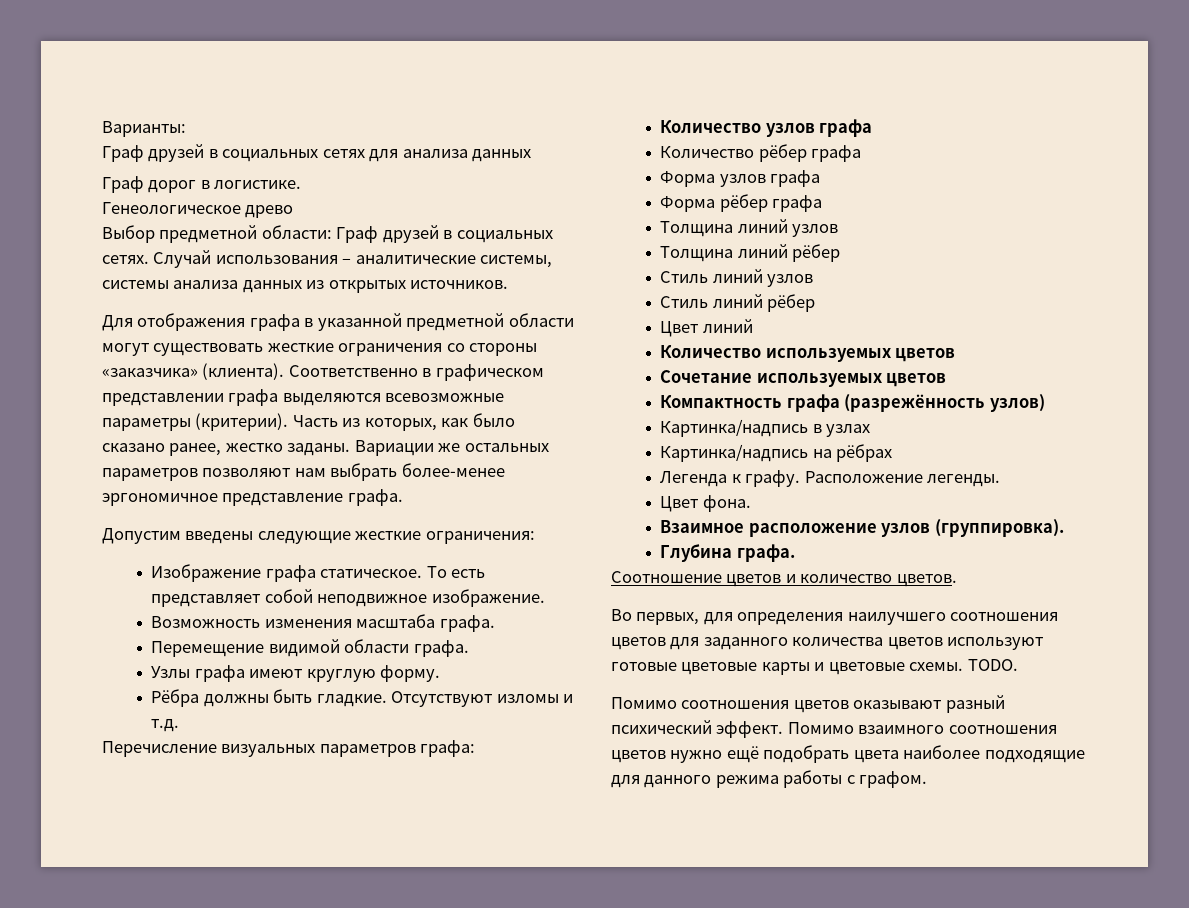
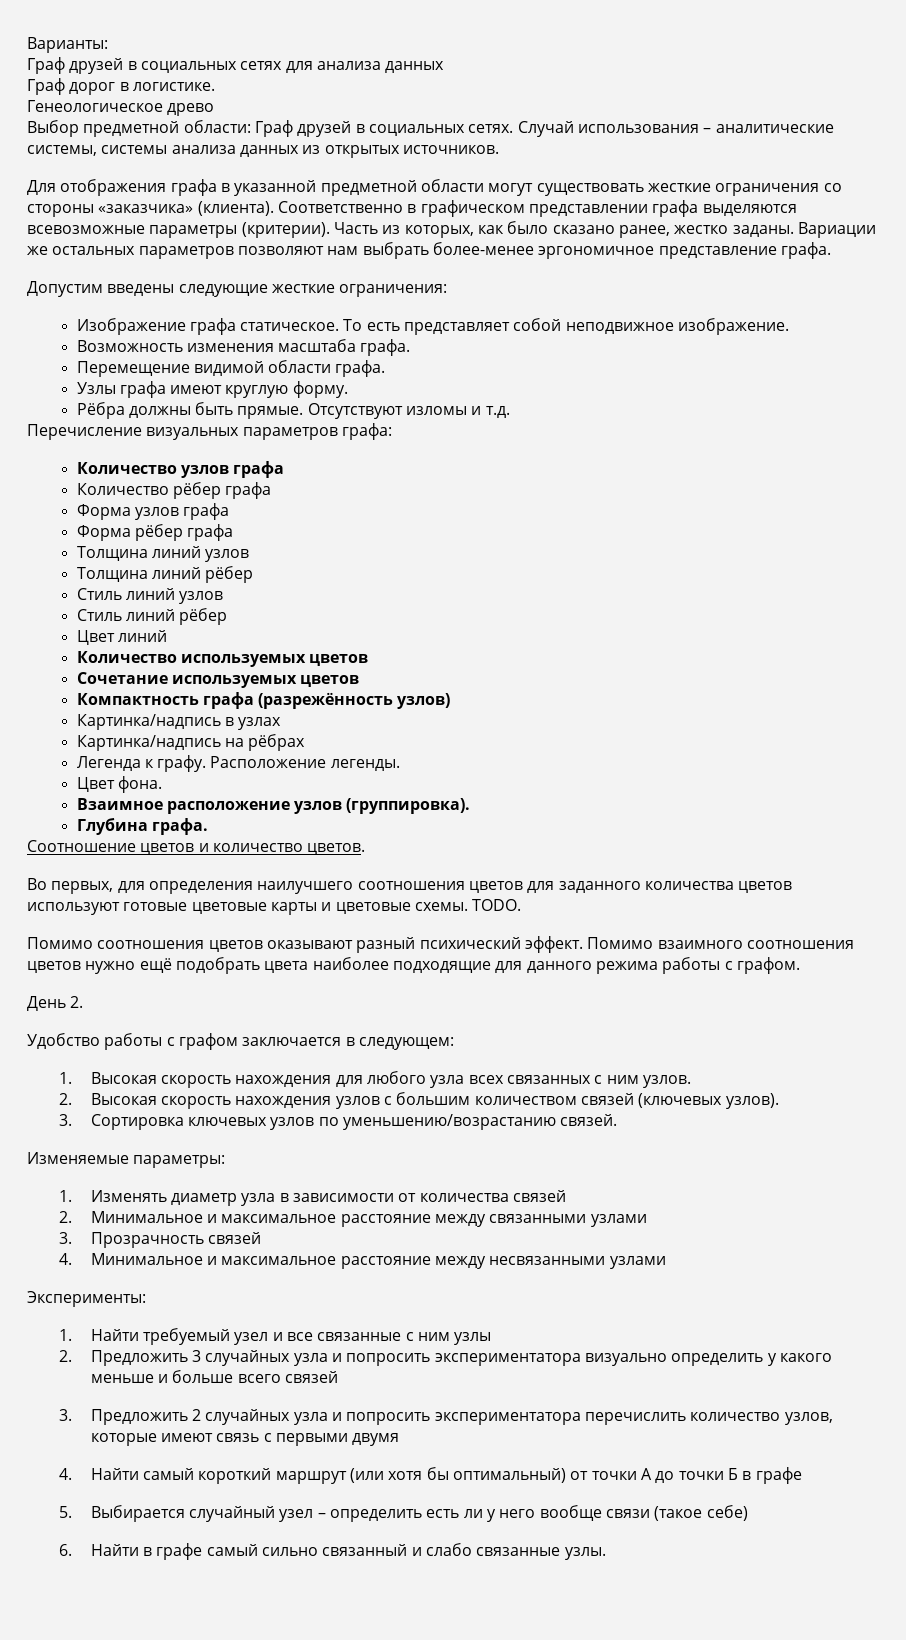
- Рёбра должны быть гладкие.
+ Рёбра должны быть прямые.
+ День 2.
+ Удобство работы с графом заключается в следующем:
+ 1. Высокая скорость нахождения для любого узла всех связанных с ним узлов.
+ 2. Высокая скорость нахождения узлов с большим количеством связей (ключевых узлов).
+ 3. Сортировка ключевых узлов по уменьшению/возрастанию связей.
+ Изменяемые параметры:
+ 1. Изменять диаметр узла в зависимости от количества связей
+ 2. Минимальное и максимальное расстояние между связанными узлами
+ 3. Прозрачность связей
+ 4. Минимальное и максимальное расстояние между несвязанными узлами
+ Эксперименты:
+ 1. Найти требуемый узел и все связанные с ним узлы
+ 2. Предложить 3 случайных узла и попросить экспериментатора визуально определить у какого меньше и больше всего связей
+ 3. Предложить 2 случайных узла и попросить экспериментатора перечислить количество узлов, которые имеют связь с первыми двумя
+ 4. Найти самый короткий маршрут (или хотя бы оптимальный) от точки А до точки Б в графе
+ 5. Выбирается случайный узел – определить есть ли у него вообще связи (такое себе)
+ 6. Найти в графе самый сильно связанный и слабо связанные узлы.

